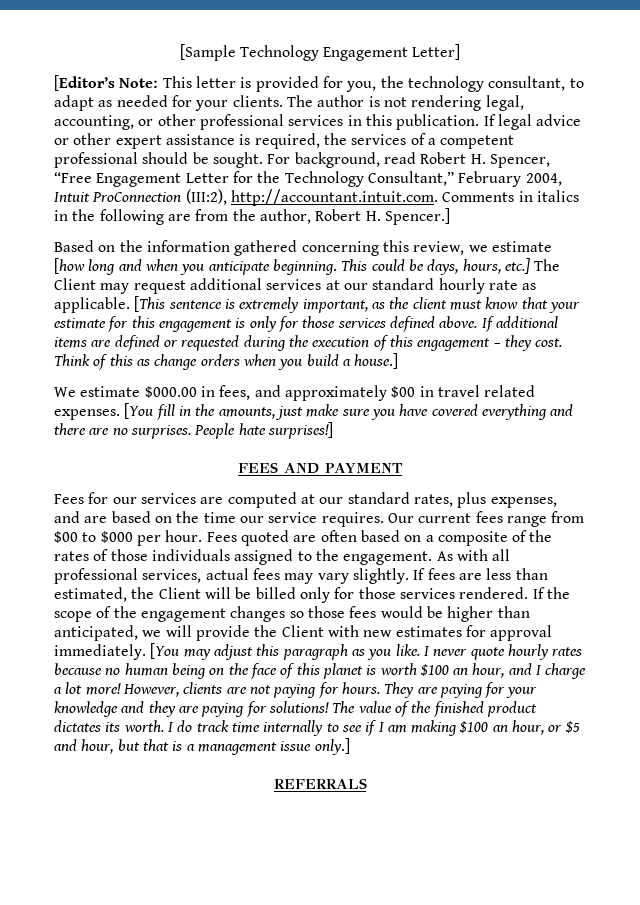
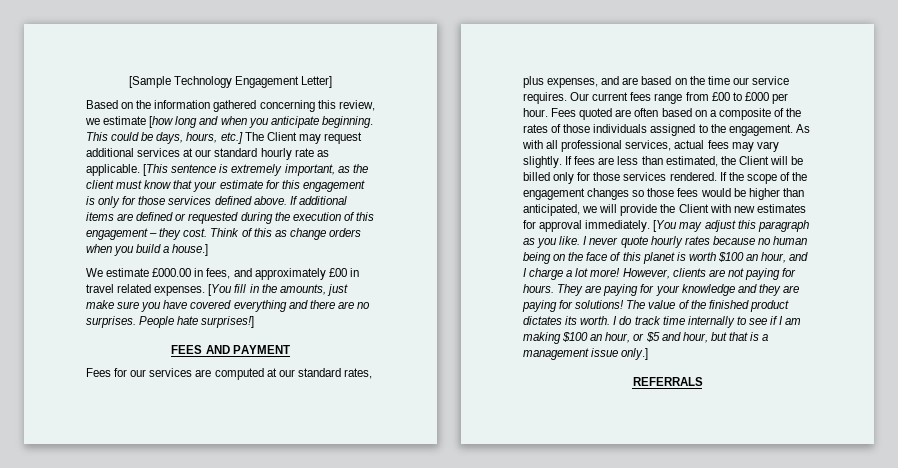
- [Editor’s Note: This letter is provided for you, the technology consultant, to adapt as needed for your clients. The author is not rendering legal, accounting, or other professional services in this publication. If legal advice or other expert assistance is required, the services of a competent professional should be sought. For background, read Robert H. Spencer, “Free Engagement Letter for the Technology Consultant,” February 2004, Intuit ProConnection (III:2), http://accountant.intuit.com. Comments in italics in the following are from the author, Robert H. Spencer.]
- We estimate $000.00 in fees, and approximately $00 in travel related expenses.
+ We estimate £000.00 in fees, and approximately £00 in travel related expenses.
- Our current fees range from $00 to $000 per hour.
+ Our current fees range from £00 to £000 per hour.

